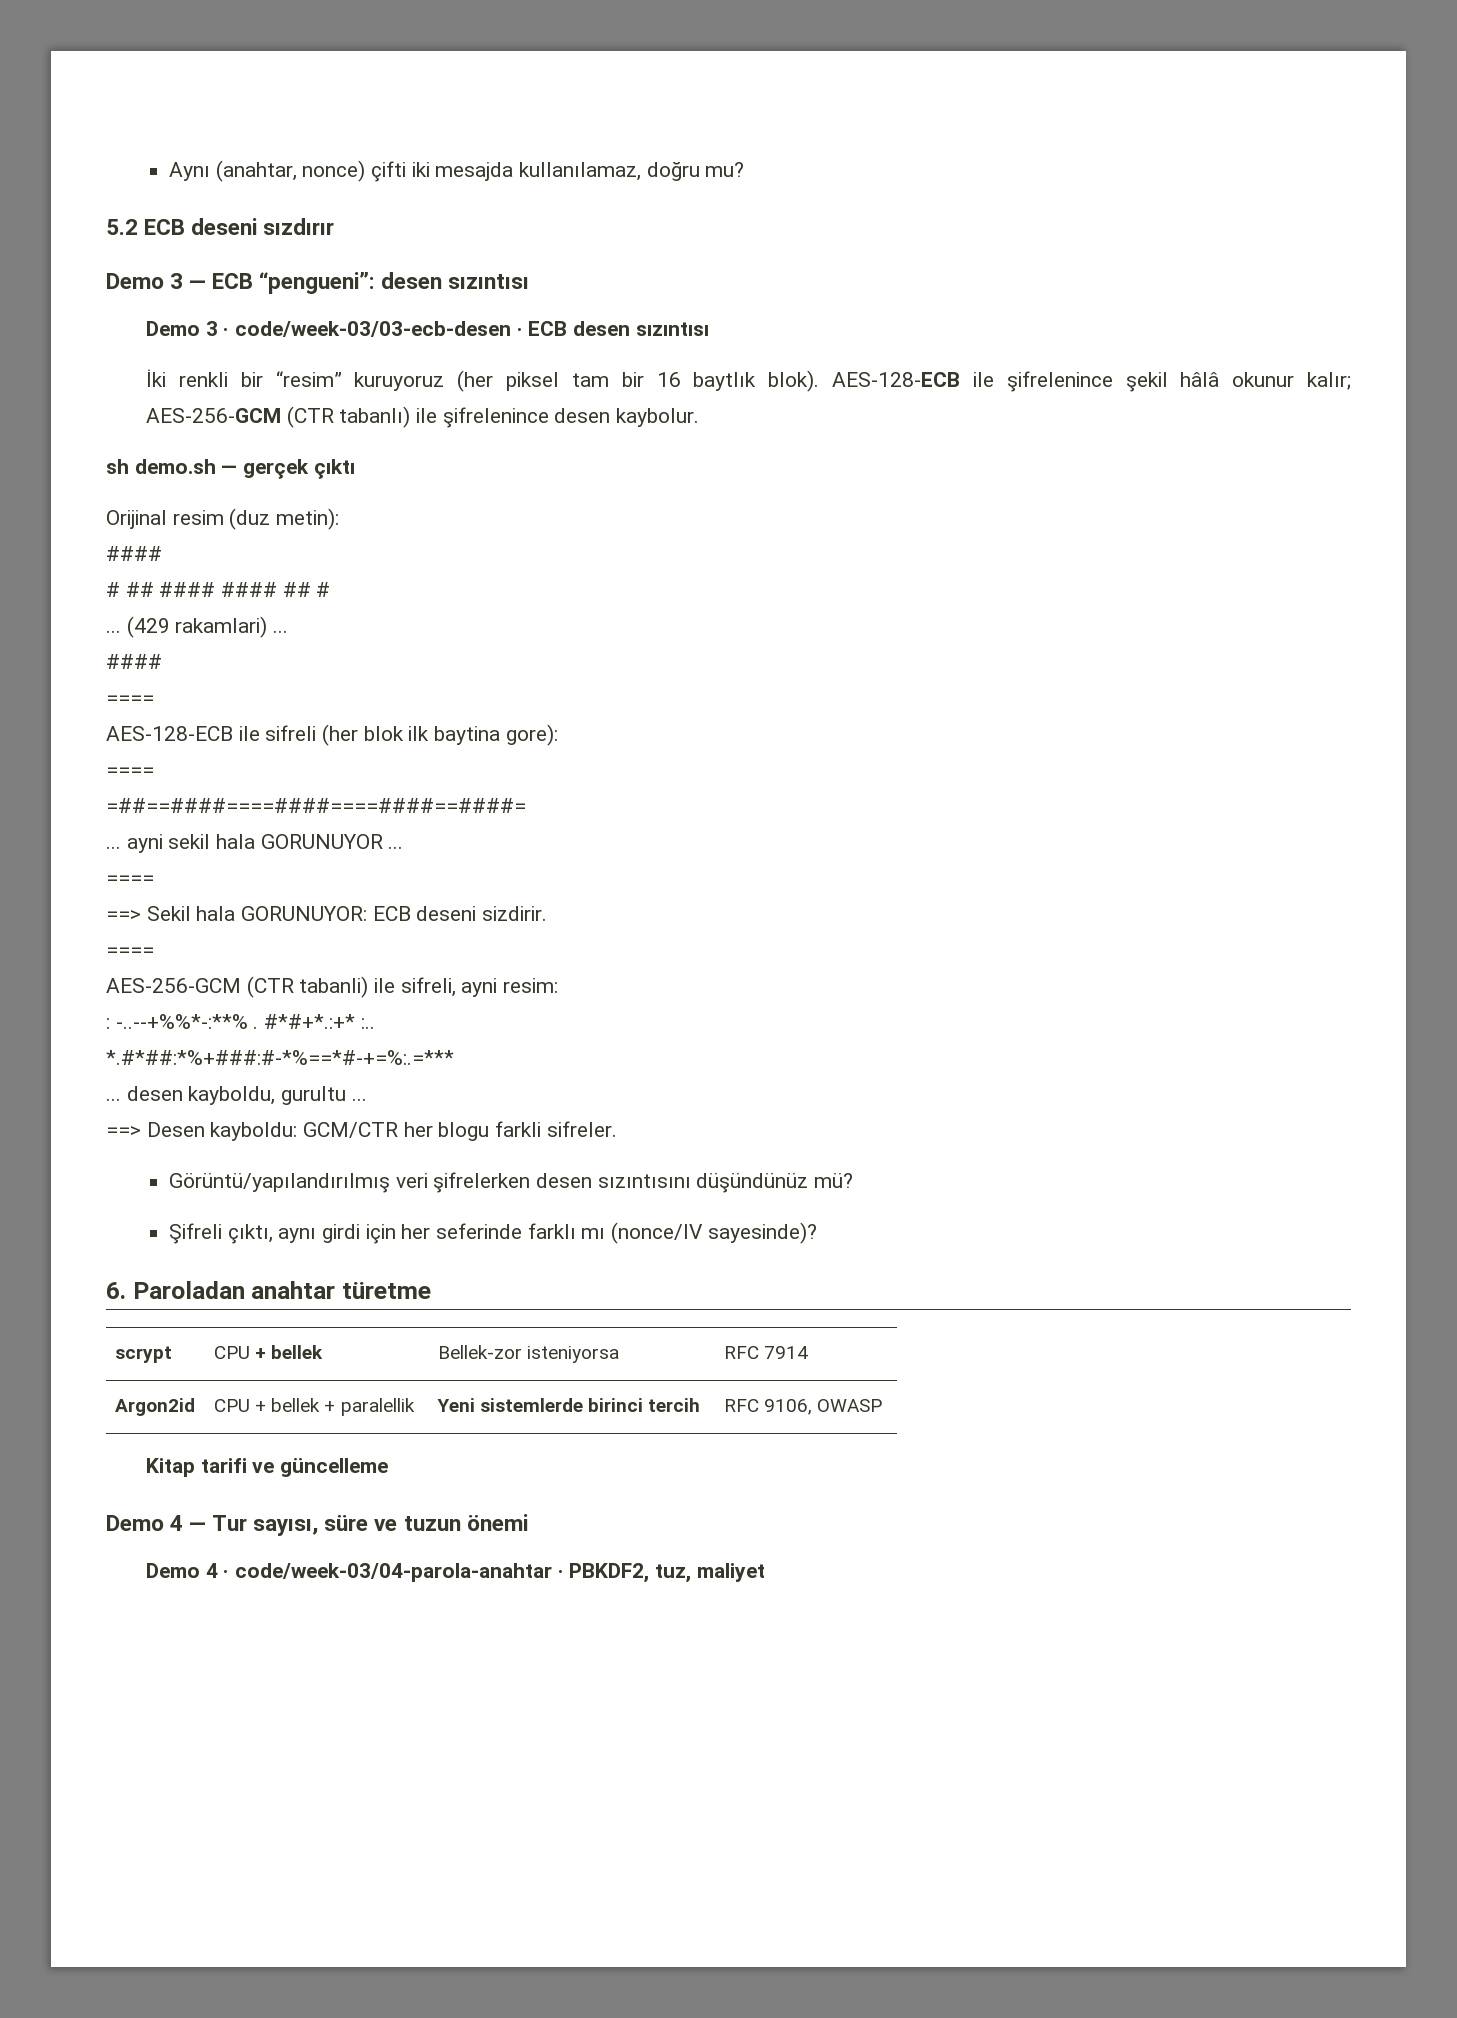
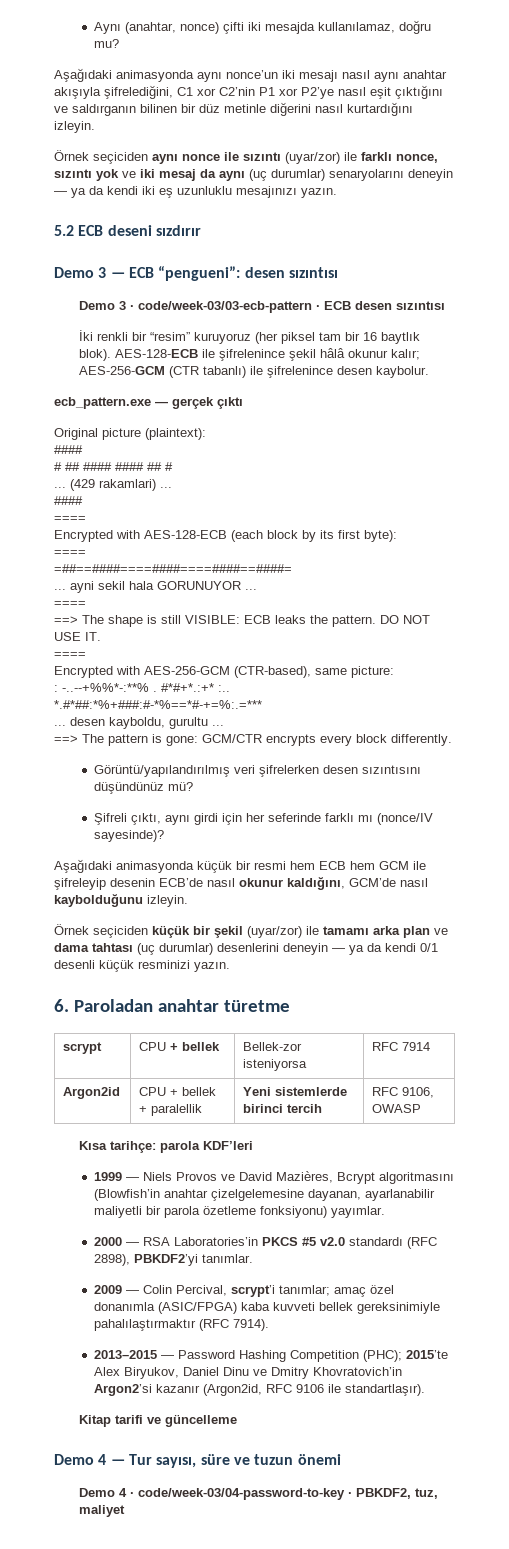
+ Aşağıdaki animasyonda aynı nonce’un iki mesajı nasıl aynı anahtar akışıyla şifrelediğini, C1 xor C2’nin P1 xor P2’ye nasıl eşit çıktığını ve saldırganın bilinen bir düz metinle diğerini nasıl kurtardığını izleyin.
+ Örnek seçiciden aynı nonce ile sızıntı (uyar/zor) ile farklı nonce, sızıntı yok ve iki mesaj da aynı (uç durumlar) senaryolarını deneyin — ya da kendi iki eş uzunluklu mesajınızı yazın.
- Demo 3 · code/week-03/03-ecb-desen · ECB desen sızıntısı
+ Demo 3 · code/week-03/03-ecb-pattern · ECB desen sızıntısı
- sh demo.sh — gerçek çıktı
+ ecb_pattern.exe — gerçek çıktı
- Orijinal resim (duz metin):
+ Original picture (plaintext):
- AES-128-ECB ile sifreli (her blok ilk baytina gore):
+ Encrypted with AES-128-ECB (each block by its first byte):
- ==> Sekil hala GORUNUYOR: ECB deseni sizdirir.
+ ==> The shape is still VISIBLE: ECB leaks the pattern. DO NOT USE IT.
  ====
- AES-256-GCM (CTR tabanli) ile sifreli, ayni resim:
+ Encrypted with AES-256-GCM (CTR-based), same picture:
- ==> Desen kayboldu: GCM/CTR her blogu farkli sifreler.
+ ==> The pattern is gone: GCM/CTR encrypts every block differently.
+ Aşağıdaki animasyonda küçük bir resmi hem ECB hem GCM ile şifreleyip desenin ECB’de nasıl okunur kaldığını, GCM’de nasıl kaybolduğunu izleyin.
+ Örnek seçiciden küçük bir şekil (uyar/zor) ile tamamı arka plan ve dama tahtası (uç durumlar) desenlerini deneyin — ya da kendi 0/1 desenli küçük resminizi yazın.
+ Kısa tarihçe: parola KDF’leri
+ 1999 — Niels Provos ve David Mazières, Bcrypt algoritmasını (Blowfish’in anahtar çizelgelemesine dayanan, ayarlanabilir maliyetli bir parola özetleme fonksiyonu) yayımlar.
+ 2000 — RSA Laboratories’in PKCS #5 v2.0 standardı (RFC 2898), PBKDF2’yi tanımlar.
+ 2009 — Colin Percival, scrypt’i tanımlar; amaç özel donanımla (ASIC/FPGA) kaba kuvveti bellek gereksinimiyle pahalılaştırmaktır (RFC 7914).
+ 2013–2015 — Password Hashing Competition (PHC); 2015’te Alex Biryukov, Daniel Dinu ve Dmitry Khovratovich’in Argon2’si kazanır (Argon2id, RFC 9106 ile standartlaşır).
- Demo 4 · code/week-03/04-parola-anahtar · PBKDF2, tuz, maliyet
+ Demo 4 · code/week-03/04-password-to-key · PBKDF2, tuz, maliyet

